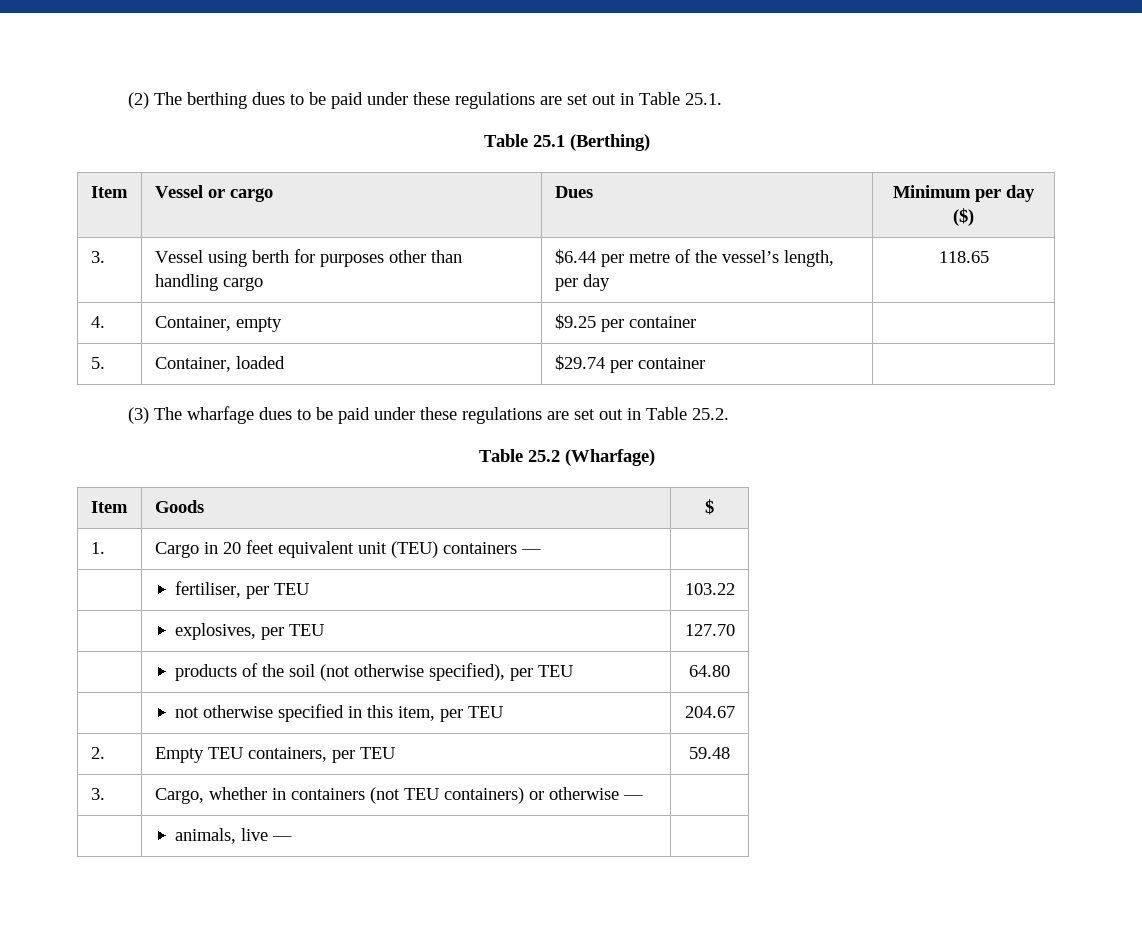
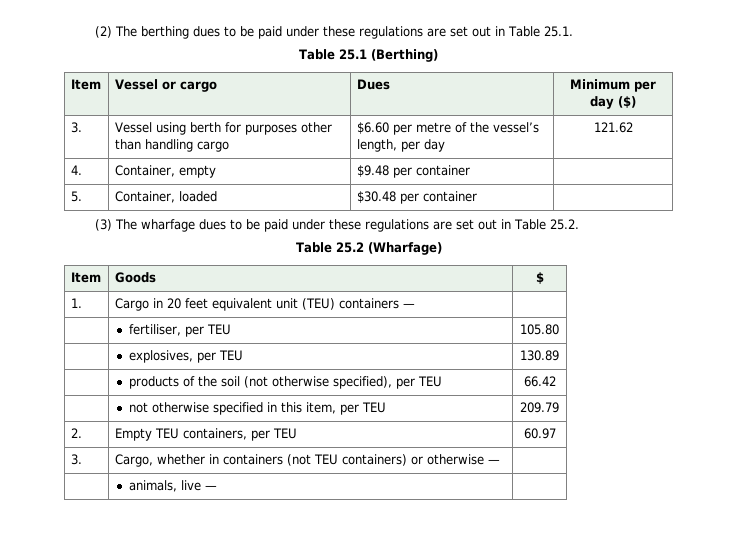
- 3. | Vessel using berth for purposes other than handling cargo | $6.44 per metre of the vessel’s length, per day | 118.65
+ 3. | Vessel using berth for purposes other than handling cargo | $6.60 per metre of the vessel’s length, per day | 121.62
- 4. | Container, empty | $9.25 per container |
+ 4. | Container, empty | $9.48 per container |
- 5. | Container, loaded | $29.74 per container |
+ 5. | Container, loaded | $30.48 per container |
- | fertiliser, per TEU | 103.22
+ | fertiliser, per TEU | 105.80
- | explosives, per TEU | 127.70
+ | explosives, per TEU | 130.89
- | products of the soil (not otherwise specified), per TEU | 64.80
+ | products of the soil (not otherwise specified), per TEU | 66.42
- | not otherwise specified in this item, per TEU | 204.67
+ | not otherwise specified in this item, per TEU | 209.79
- 2. | Empty TEU containers, per TEU | 59.48
+ 2. | Empty TEU containers, per TEU | 60.97

